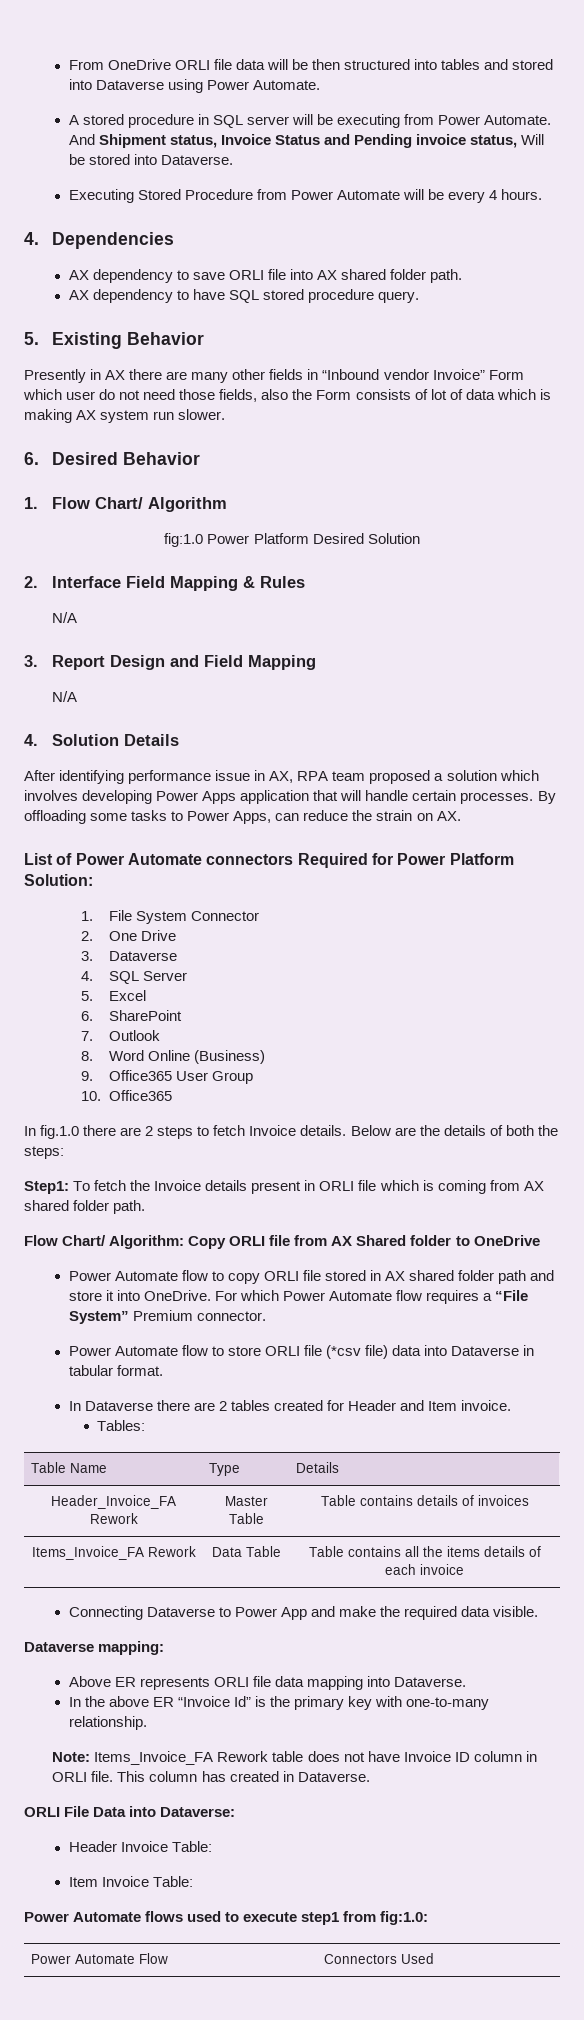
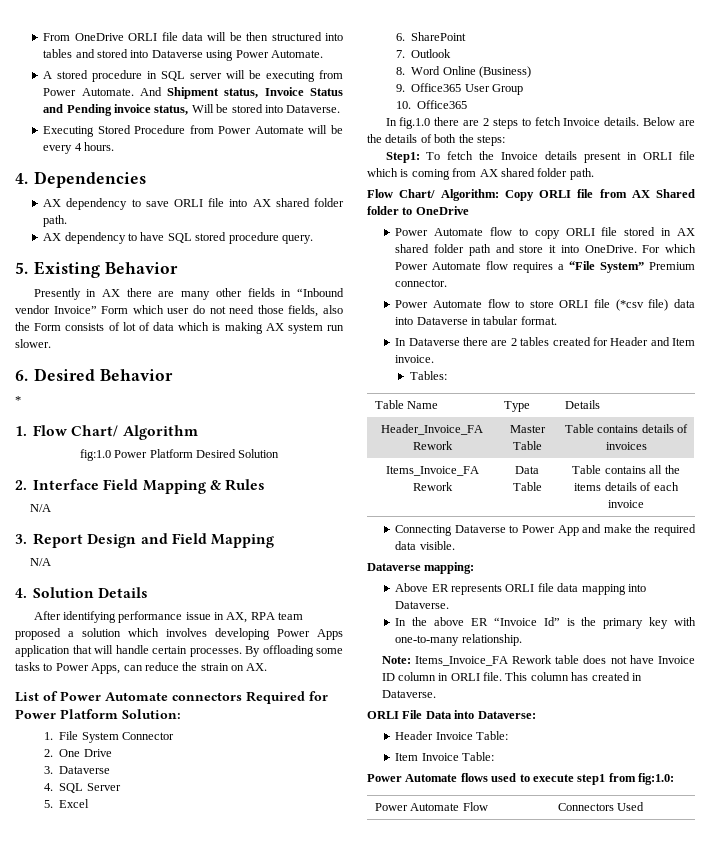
+ *

